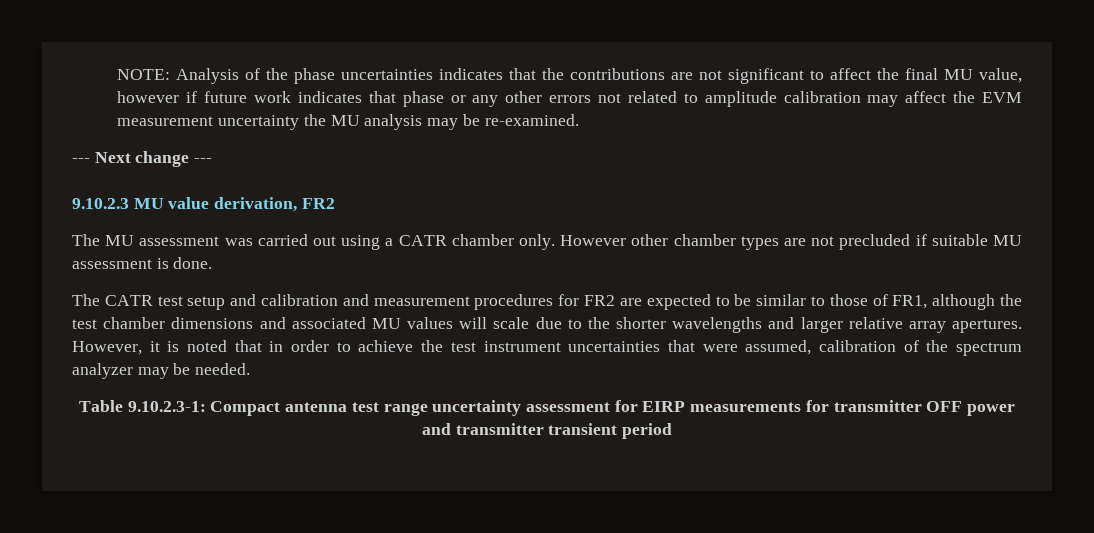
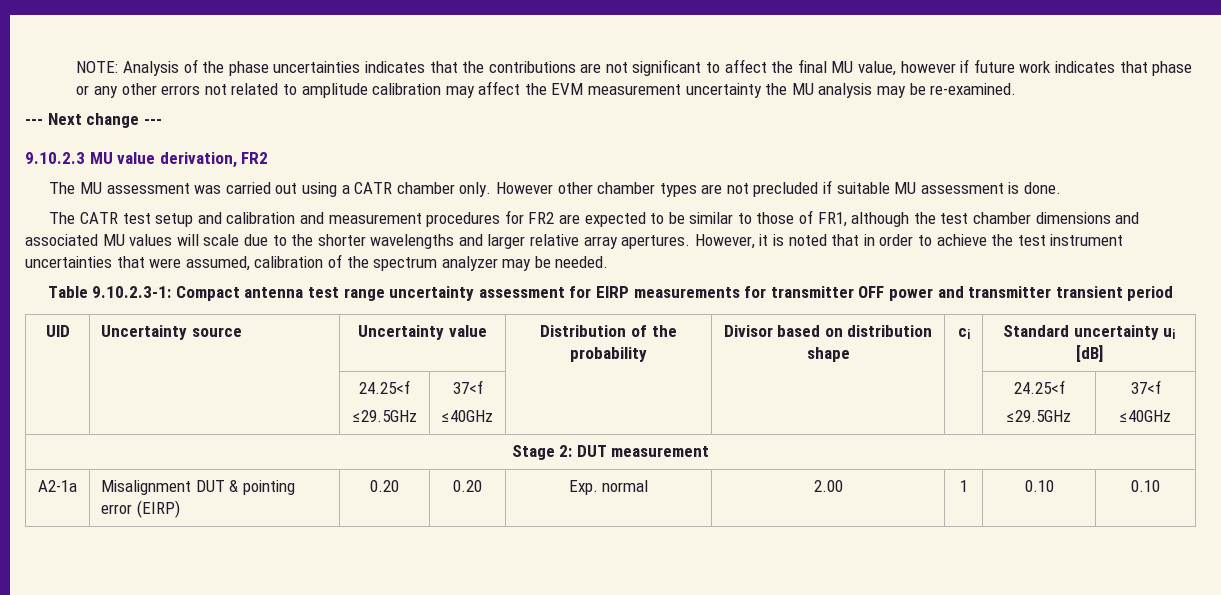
+ UID | Uncertainty source | Uncertainty value | Distribution of the probability | Divisor based on distribution shape | ci | Standard uncertainty ui [dB]
+ | | 24.25<f
+ ≤29.5GHz | 37<f
+ ≤40GHz | | | | 24.25<f
+ ≤29.5GHz | 37<f
+ ≤40GHz
+ Stage 2: DUT measurement
+ A2-1a | Misalignment DUT & pointing error (EIRP) | 0.20 | 0.20 | Exp. normal | 2.00 | 1 | 0.10 | 0.10

